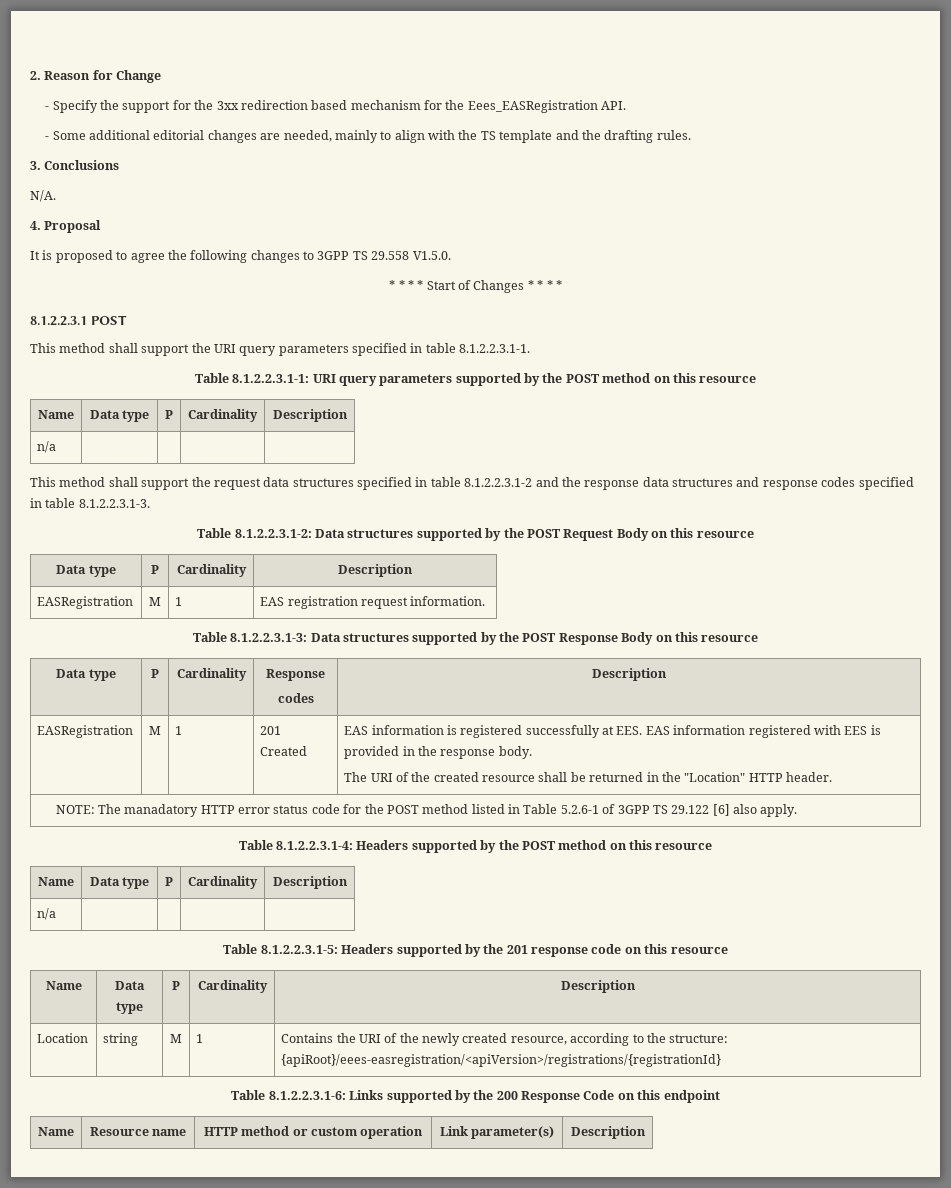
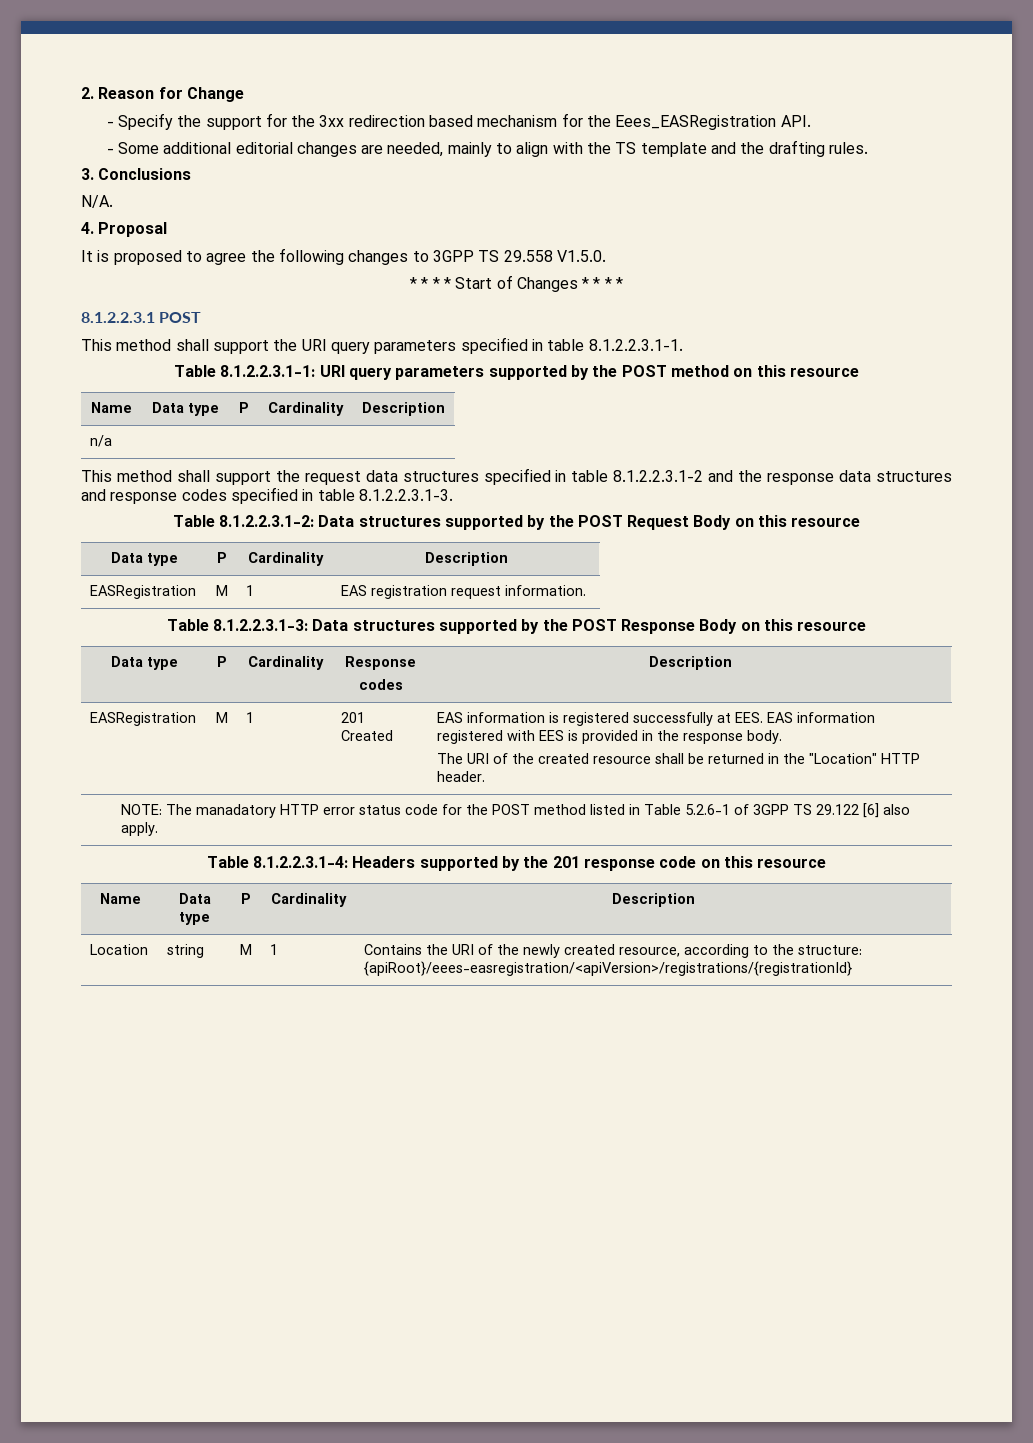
- Table 8.1.2.2.3.1-4: Headers supported by the POST method on this resource
- Name | Data type | P | Cardinality | Description
- n/a | | | |
- Table 8.1.2.2.3.1-5: Headers supported by the 201 response code on this resource
+ Table 8.1.2.2.3.1-4: Headers supported by the 201 response code on this resource
- Table 8.1.2.2.3.1-6: Links supported by the 200 Response Code on this endpoint
- Name | Resource name | HTTP method or custom operation | Link parameter(s) | Description

